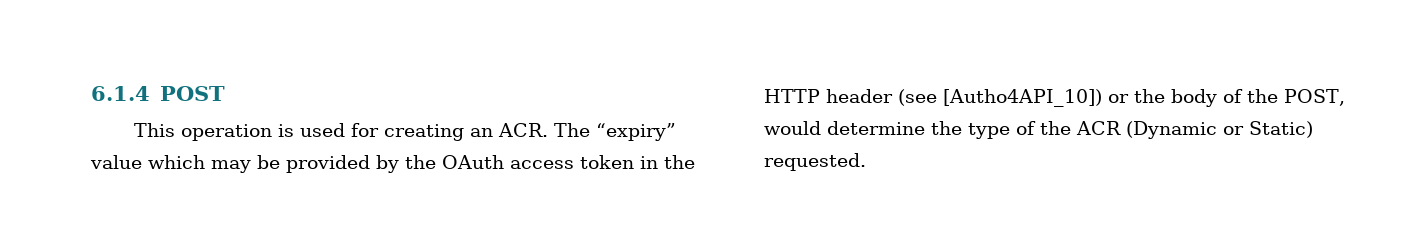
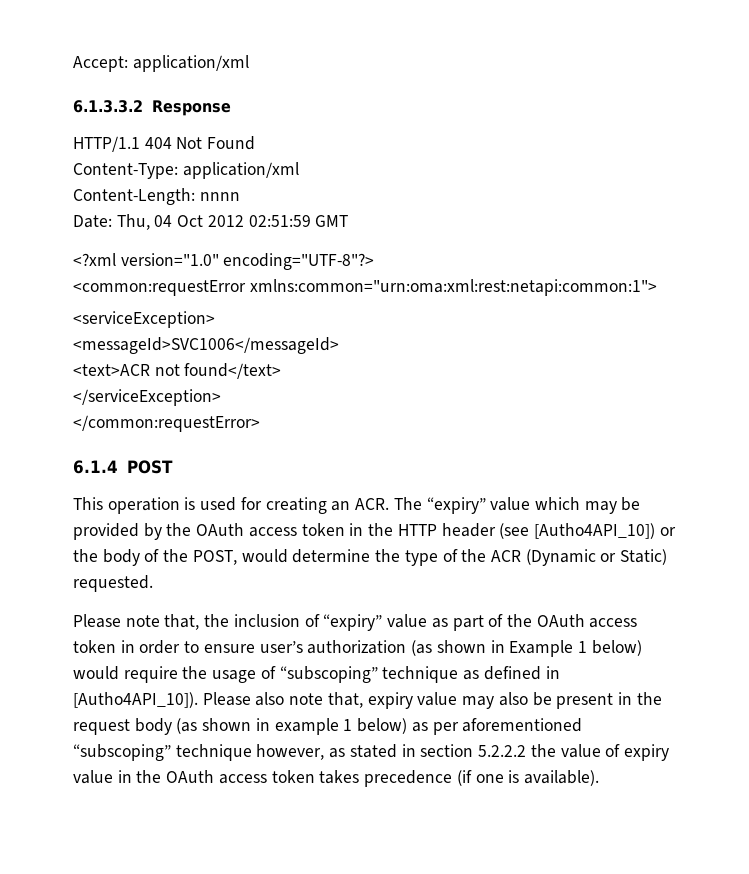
+ Accept: application/xml
+ 6.1.3.3.2 Response
+ HTTP/1.1 404 Not Found
+ Content-Type: application/xml
+ Content-Length: nnnn
+ Date: Thu, 04 Oct 2012 02:51:59 GMT
+ <?xml version="1.0" encoding="UTF-8"?>
+ <common:requestError xmlns:common="urn:oma:xml:rest:netapi:common:1">
+ <serviceException>
+ <messageId>SVC1006</messageId>
+ <text>ACR not found</text>
+ </serviceException>
+ </common:requestError>
+ Please note that, the inclusion of “expiry” value as part of the OAuth access token in order to ensure user’s authorization (as shown in Example 1 below) would require the usage of “subscoping” technique as defined in [Autho4API_10]). Please also note that, expiry value may also be present in the request body (as shown in example 1 below) as per aforementioned “subscoping” technique however, as stated in section 5.2.2.2 the value of expiry value in the OAuth access token takes precedence (if one is available).

